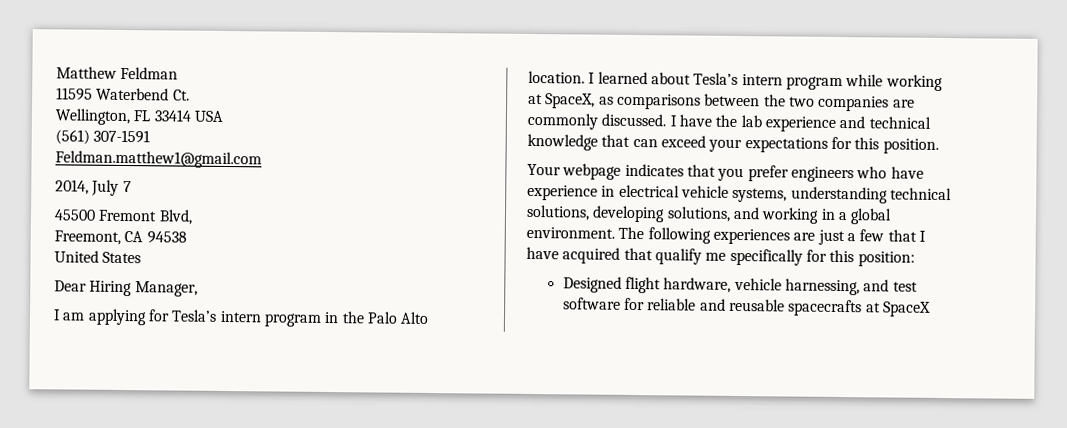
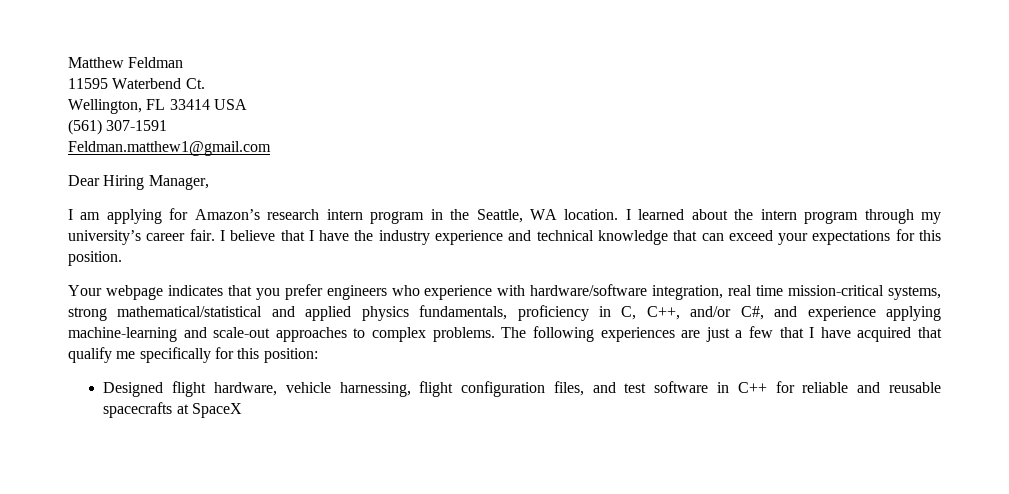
- 2014, July 7
- 45500 Fremont Blvd,
- Freemont, CA 94538
- United States
- I am applying for Tesla’s intern program in the Palo Alto location.
+ I am applying for Amazon’s research intern program in the Seattle, WA location.
- I learned about Tesla’s intern program while working at SpaceX, as comparisons between the two companies are commonly discussed. I have the lab experience and technical knowledge that can exceed your expectations for this position.
+ I learned about the intern program through my university’s career fair. I believe that I have the industry experience and technical knowledge that can exceed your expectations for this position.
- Your webpage indicates that you prefer engineers who have experience in electrical vehicle systems, understanding technical solutions, developing solutions, and working in a global environment.
+ Your webpage indicates that you prefer engineers who experience with hardware/software integration, real time mission-critical systems, strong mathematical/statistical and applied physics fundamentals, proficiency in C, C++, and/or C#, and experience applying machine-learning and scale-out approaches to complex problems.
- Designed flight hardware, vehicle harnessing, and test software for reliable and reusable spacecrafts at SpaceX
+ Designed flight hardware, vehicle harnessing, flight configuration files, and test software in C++ for reliable and reusable spacecrafts at SpaceX

